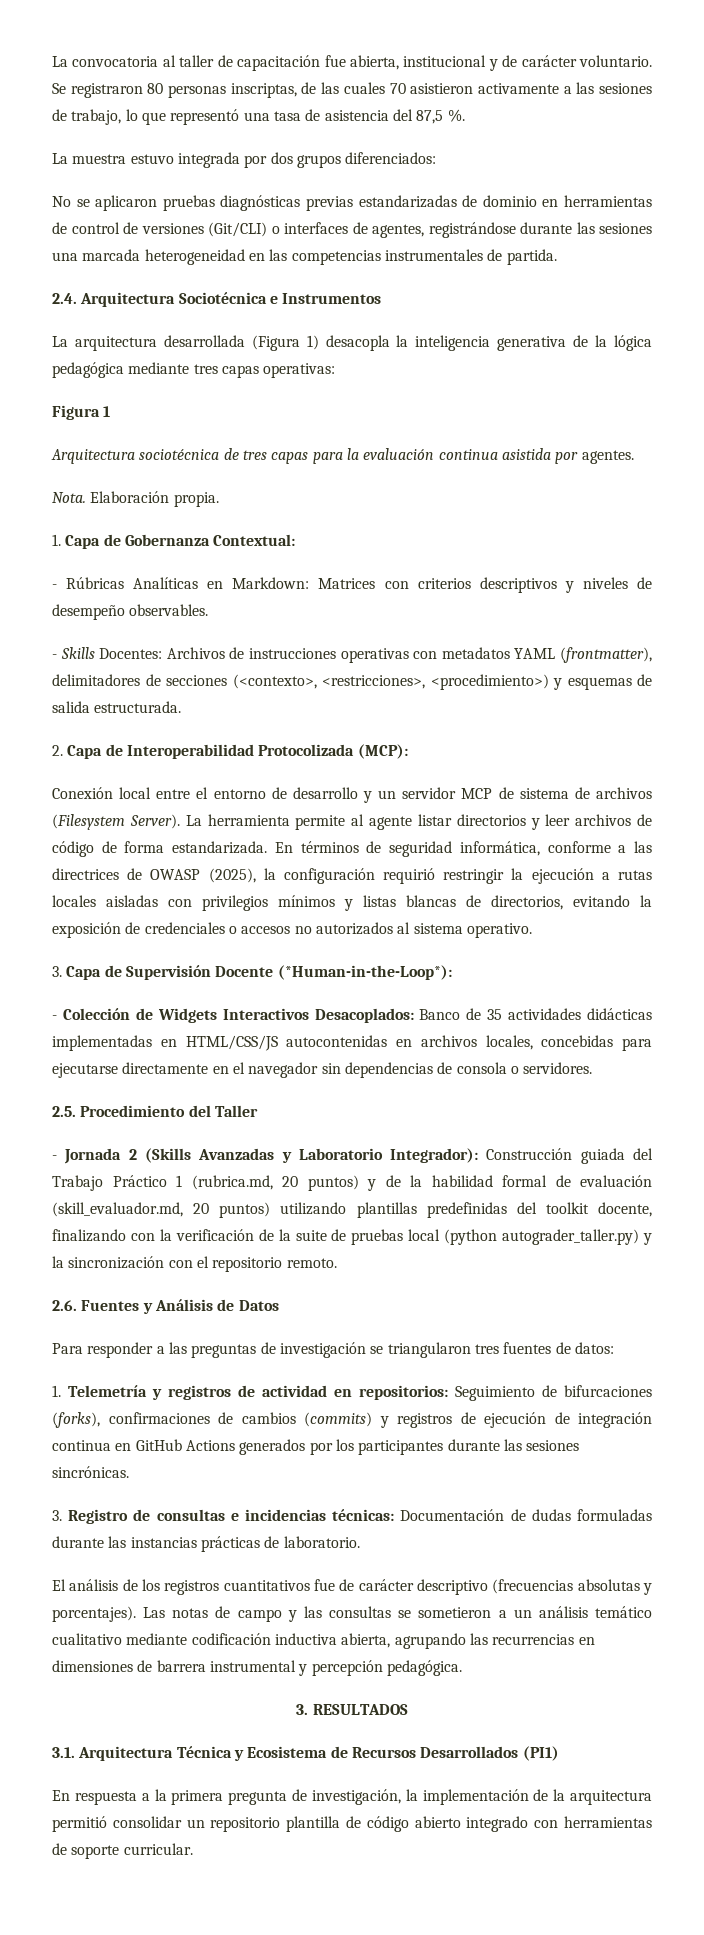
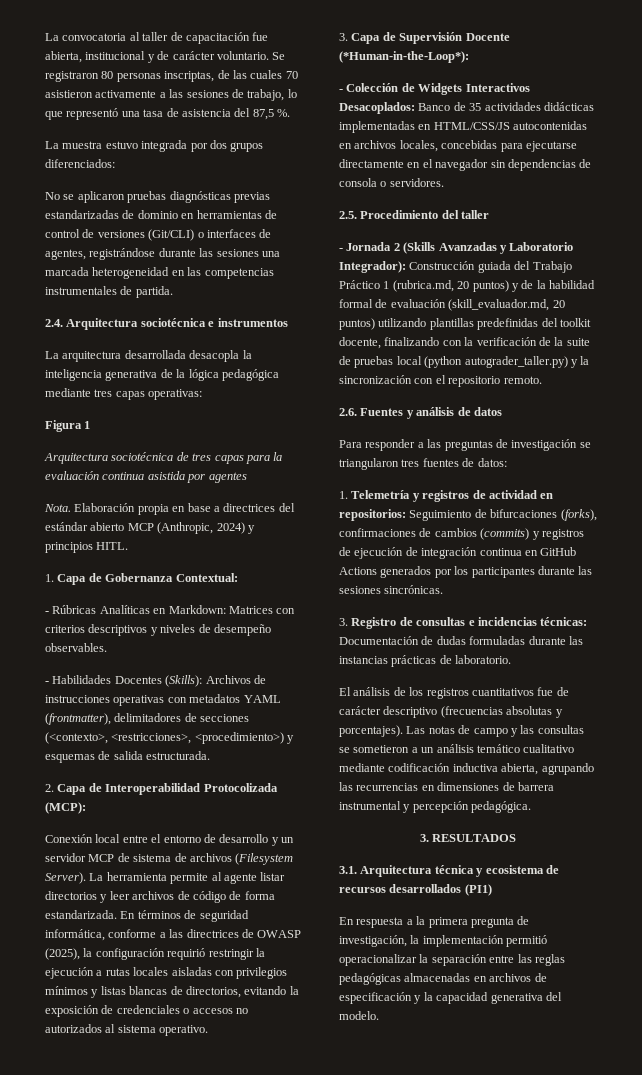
- 2.4. Arquitectura Sociotécnica e Instrumentos
+ 2.4. Arquitectura sociotécnica e instrumentos
- La arquitectura desarrollada (Figura 1) desacopla la inteligencia generativa de la lógica pedagógica mediante tres capas operativas:
+ La arquitectura desarrollada desacopla la inteligencia generativa de la lógica pedagógica mediante tres capas operativas:
- Arquitectura sociotécnica de tres capas para la evaluación continua asistida por agentes.
+ Arquitectura sociotécnica de tres capas para la evaluación continua asistida por agentes
- Elaboración propia.
+ Elaboración propia en base a directrices del estándar abierto MCP (Anthropic, 2024) y principios HITL.
- - Skills Docentes: Archivos de instrucciones operativas con metadatos YAML (frontmatter), delimitadores de secciones (<contexto>, <restricciones>, <procedimiento>) y esquemas de salida estructurada.
+ - Habilidades Docentes (Skills): Archivos de instrucciones operativas con metadatos YAML (frontmatter), delimitadores de secciones (<contexto>, <restricciones>, <procedimiento>) y esquemas de salida estructurada.
- 2.5. Procedimiento del Taller
+ 2.5. Procedimiento del taller
- 2.6. Fuentes y Análisis de Datos
+ 2.6. Fuentes y análisis de datos
- 3.1. Arquitectura Técnica y Ecosistema de Recursos Desarrollados (PI1)
+ 3.1. Arquitectura técnica y ecosistema de recursos desarrollados (PI1)
- En respuesta a la primera pregunta de investigación, la implementación de la arquitectura permitió consolidar un repositorio plantilla de código abierto integrado con herramientas de soporte curricular.
+ En respuesta a la primera pregunta de investigación, la implementación permitió operacionalizar la separación entre las reglas pedagógicas almacenadas en archivos de especificación y la capacidad generativa del modelo.

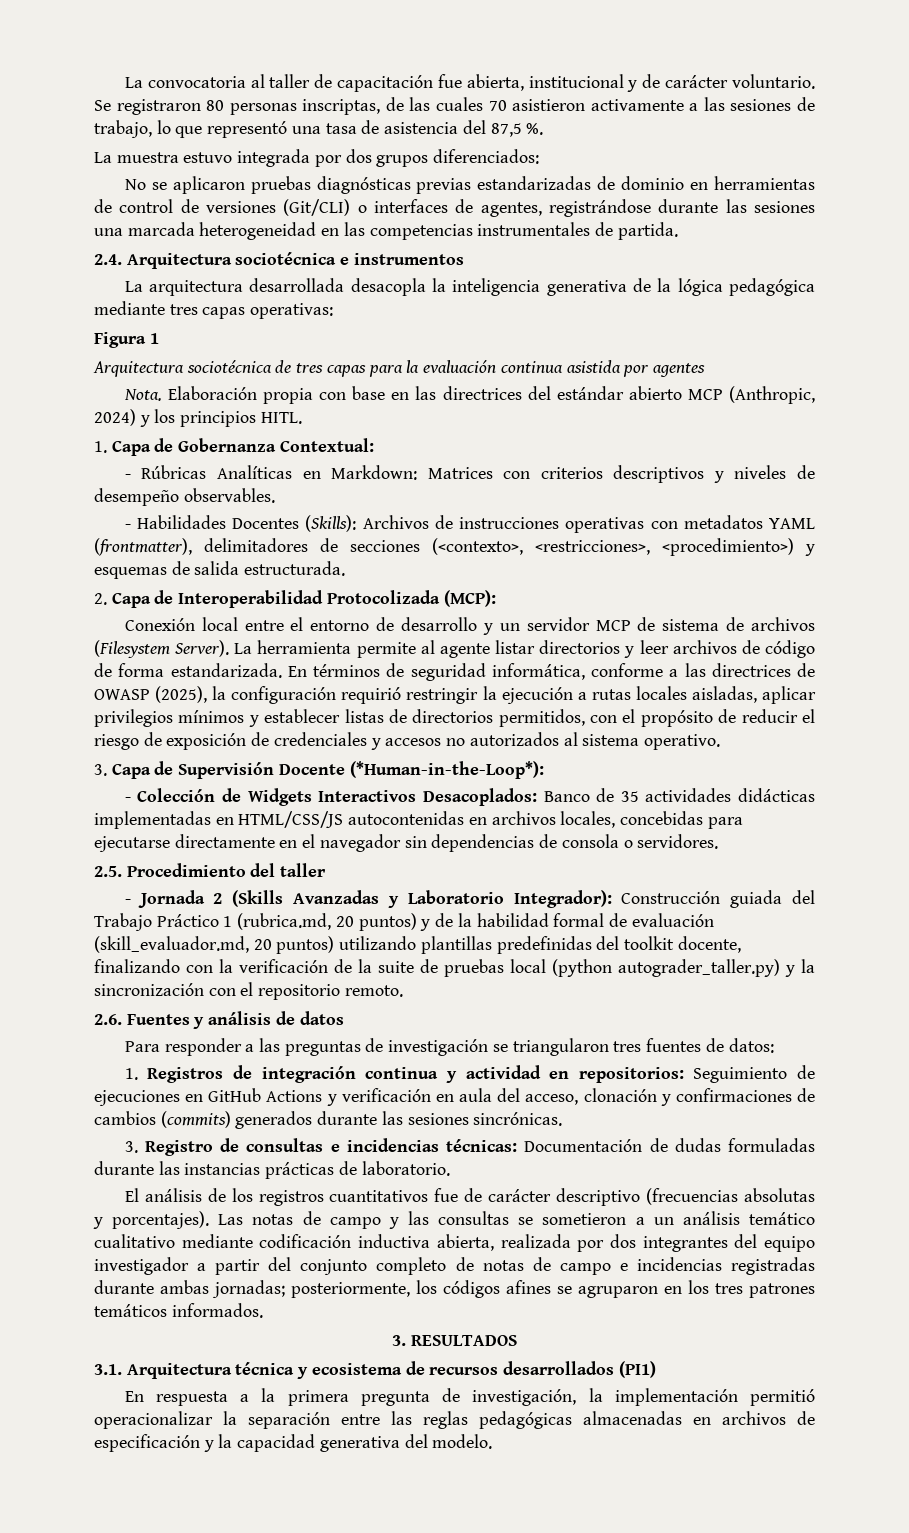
- Elaboración propia en base a directrices del estándar abierto MCP (Anthropic, 2024) y principios HITL.
+ Elaboración propia con base en las directrices del estándar abierto MCP (Anthropic, 2024) y los principios HITL.
- En términos de seguridad informática, conforme a las directrices de OWASP (2025), la configuración requirió restringir la ejecución a rutas locales aisladas con privilegios mínimos y listas blancas de directorios, evitando la exposición de credenciales o accesos no autorizados al sistema operativo.
+ En términos de seguridad informática, conforme a las directrices de OWASP (2025), la configuración requirió restringir la ejecución a rutas locales aisladas, aplicar privilegios mínimos y establecer listas de directorios permitidos, con el propósito de reducir el riesgo de exposición de credenciales y accesos no autorizados al sistema operativo.
- 1. Telemetría y registros de actividad en repositorios: Seguimiento de bifurcaciones (forks), confirmaciones de cambios (commits) y registros de ejecución de integración continua en GitHub Actions generados por los participantes durante las sesiones sincrónicas.
+ 1. Registros de integración continua y actividad en repositorios: Seguimiento de ejecuciones en GitHub Actions y verificación en aula del acceso, clonación y confirmaciones de cambios (commits) generados durante las sesiones sincrónicas.
- Las notas de campo y las consultas se sometieron a un análisis temático cualitativo mediante codificación inductiva abierta, agrupando las recurrencias en dimensiones de barrera instrumental y percepción pedagógica.
+ Las notas de campo y las consultas se sometieron a un análisis temático cualitativo mediante codificación inductiva abierta, realizada por dos integrantes del equipo investigador a partir del conjunto completo de notas de campo e incidencias registradas durante ambas jornadas; posteriormente, los códigos afines se agruparon en los tres patrones temáticos informados.

